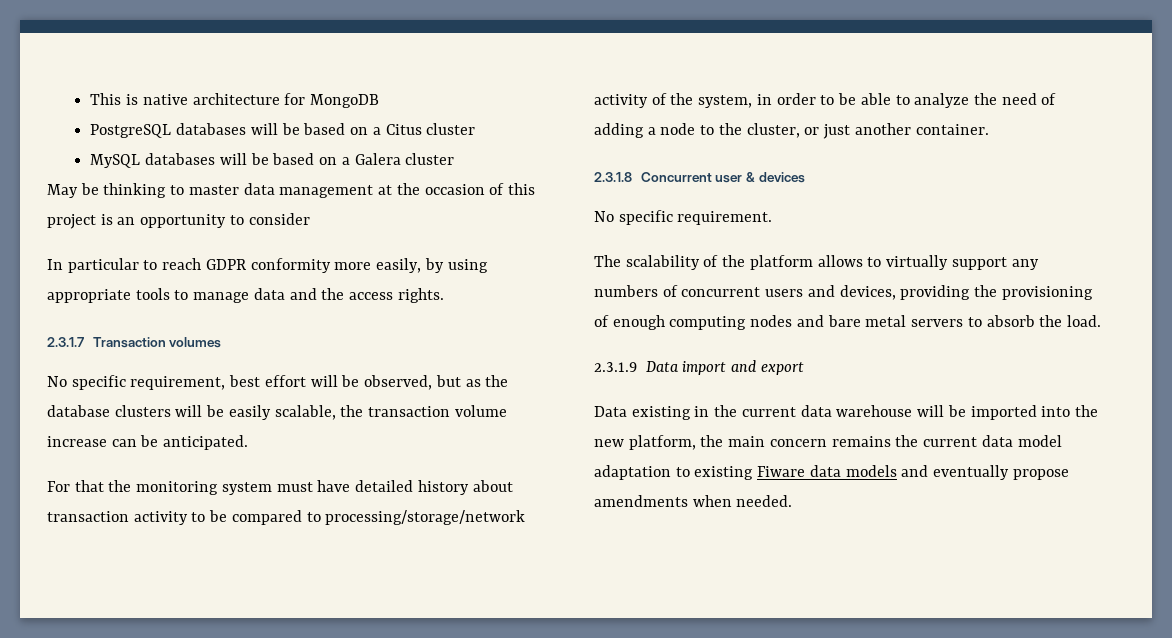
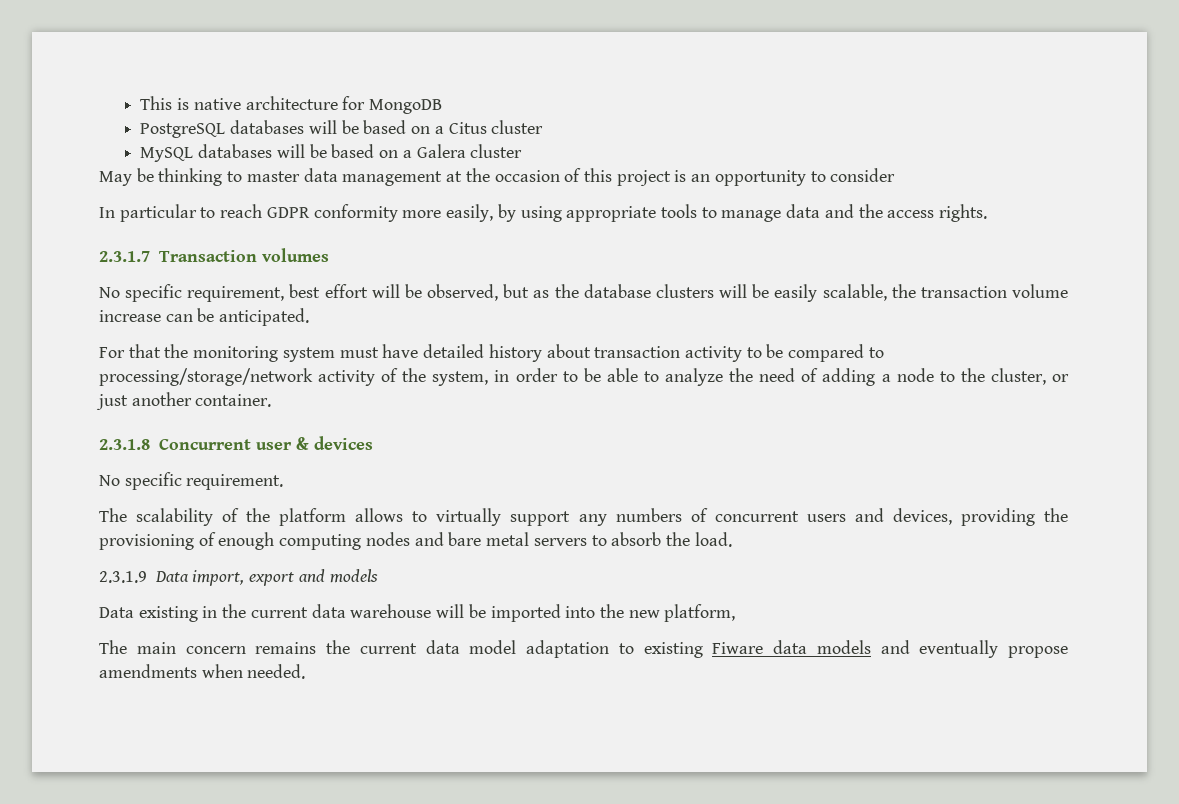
- 2.3.1.9 Data import and export
+ 2.3.1.9 Data import, export and models
- Data existing in the current data warehouse will be imported into the new platform, the main concern remains the current data model adaptation to existing Fiware data models and eventually propose amendments when needed.
+ Data existing in the current data warehouse will be imported into the new platform,
+ The main concern remains the current data model adaptation to existing Fiware data models and eventually propose amendments when needed.

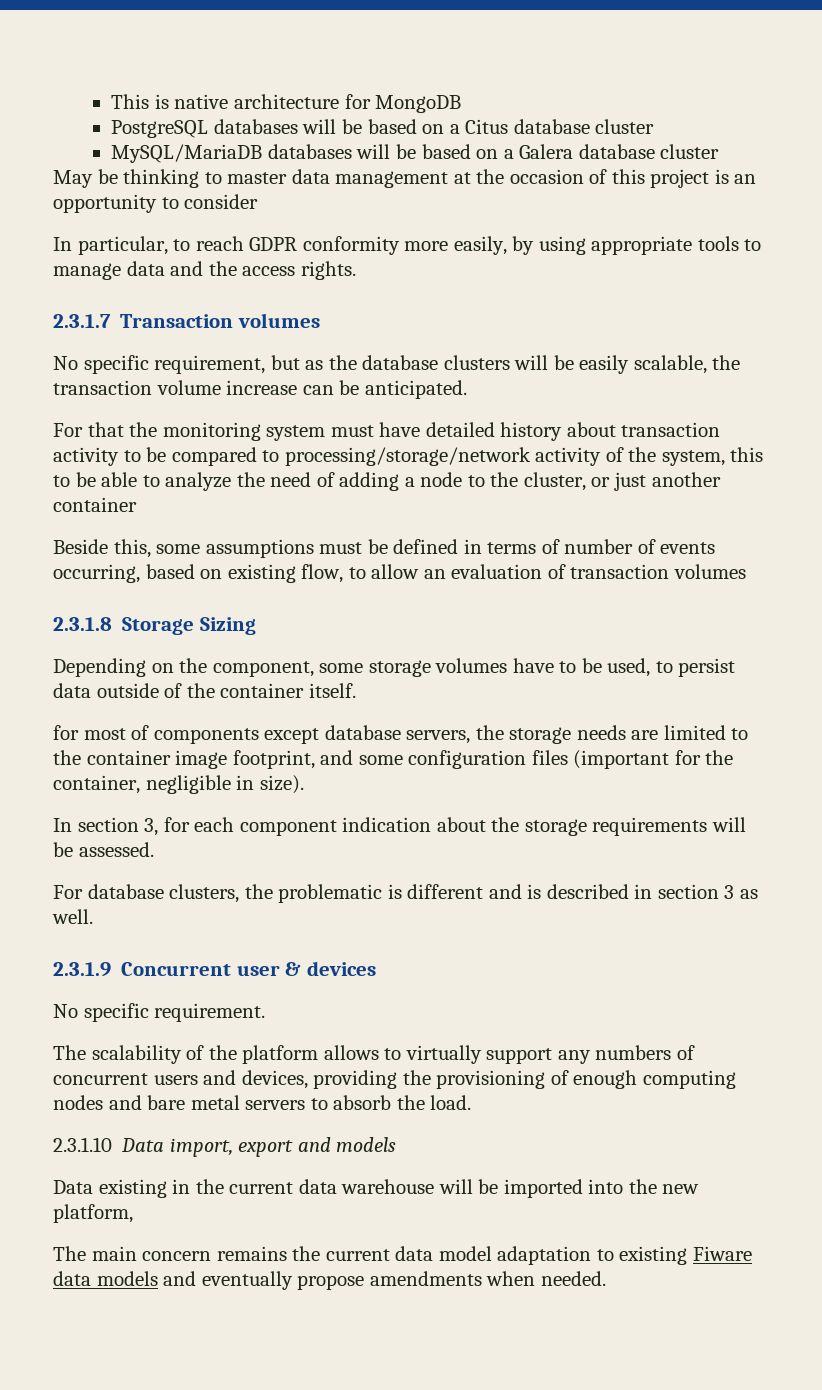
- PostgreSQL databases will be based on a Citus cluster
- MySQL databases will be based on a Galera cluster
+ PostgreSQL databases will be based on a Citus database cluster
+ MySQL/MariaDB databases will be based on a Galera database cluster
- In particular to reach GDPR conformity more easily, by using appropriate tools to manage data and the access rights.
+ In particular, to reach GDPR conformity more easily, by using appropriate tools to manage data and the access rights.
- No specific requirement, best effort will be observed, but as the database clusters will be easily scalable, the transaction volume increase can be anticipated.
+ No specific requirement, but as the database clusters will be easily scalable, the transaction volume increase can be anticipated.
- For that the monitoring system must have detailed history about transaction activity to be compared to processing/storage/network activity of the system, in order to be able to analyze the need of adding a node to the cluster, or just another container.
- 2.3.1.8 Concurrent user & devices
+ For that the monitoring system must have detailed history about transaction activity to be compared to processing/storage/network activity of the system, this to be able to analyze the need of adding a node to the cluster, or just another container
+ Beside this, some assumptions must be defined in terms of number of events occurring, based on existing flow, to allow an evaluation of transaction volumes
+ 2.3.1.8 Storage Sizing
+ Depending on the component, some storage volumes have to be used, to persist data outside of the container itself.
+ for most of components except database servers, the storage needs are limited to the container image footprint, and some configuration files (important for the container, negligible in size).
+ In section 3, for each component indication about the storage requirements will be assessed.
+ For database clusters, the problematic is different and is described in section 3 as well.
+ 2.3.1.9 Concurrent user & devices
- 2.3.1.9 Data import, export and models
+ 2.3.1.10 Data import, export and models

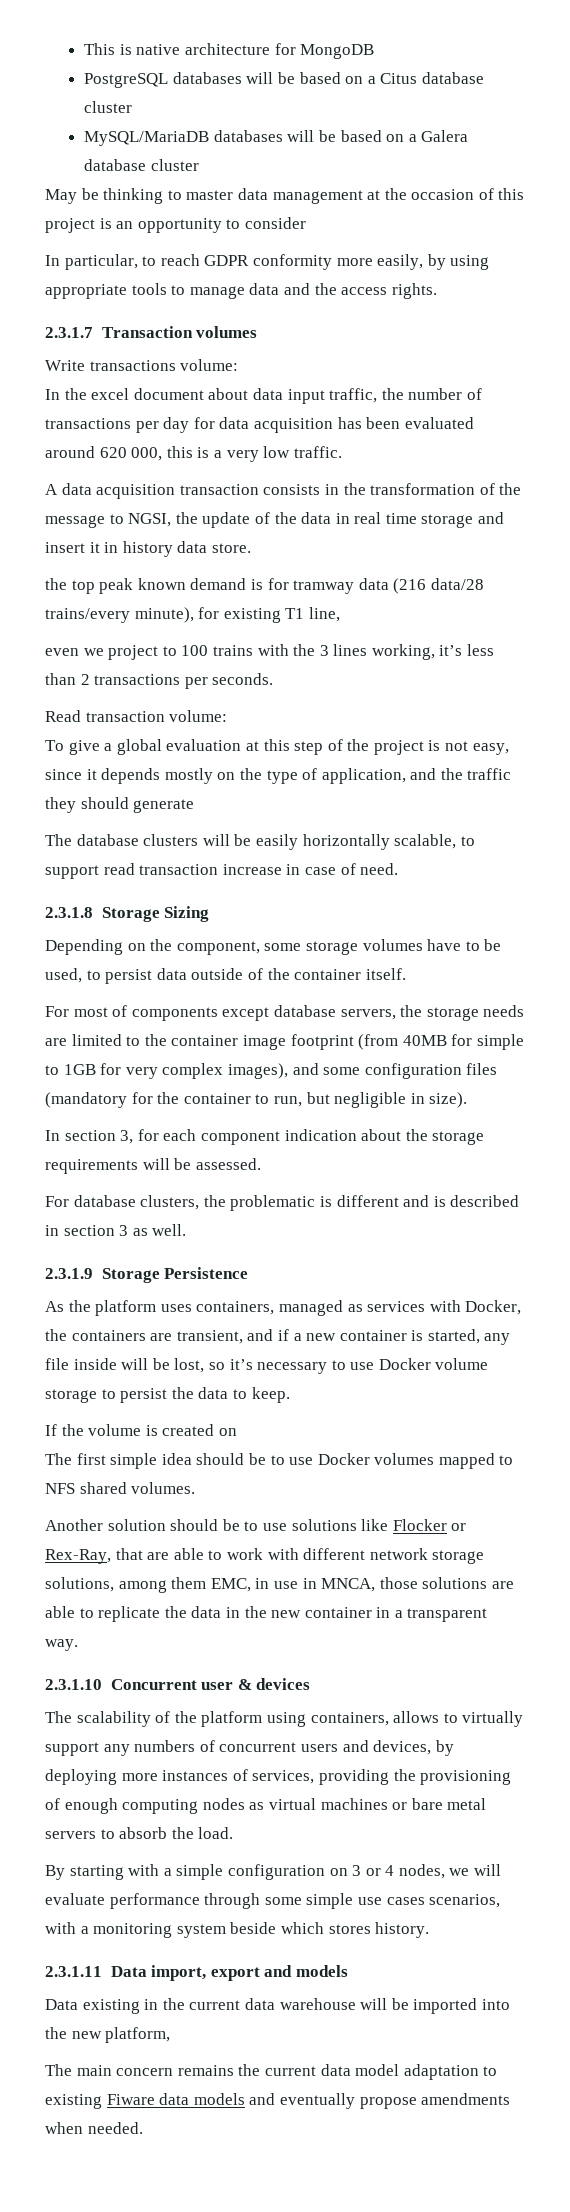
- No specific requirement, but as the database clusters will be easily scalable, the transaction volume increase can be anticipated.
- For that the monitoring system must have detailed history about transaction activity to be compared to processing/storage/network activity of the system, this to be able to analyze the need of adding a node to the cluster, or just another container
- Beside this, some assumptions must be defined in terms of number of events occurring, based on existing flow, to allow an evaluation of transaction volumes
+ Write transactions volume:
+ In the excel document about data input traffic, the number of transactions per day for data acquisition has been evaluated around 620 000, this is a very low traffic.
+ A data acquisition transaction consists in the transformation of the message to NGSI, the update of the data in real time storage and insert it in history data store.
+ the top peak known demand is for tramway data (216 data/28 trains/every minute), for existing T1 line,
+ even we project to 100 trains with the 3 lines working, it’s less than 2 transactions per seconds.
+ Read transaction volume:
+ To give a global evaluation at this step of the project is not easy, since it depends mostly on the type of application, and the traffic they should generate
+ The database clusters will be easily horizontally scalable, to support read transaction increase in case of need.
- for most of components except database servers, the storage needs are limited to the container image footprint, and some configuration files (important for the container, negligible in size).
+ For most of components except database servers, the storage needs are limited to the container image footprint (from 40MB for simple to 1GB for very complex images), and some configuration files (mandatory for the container to run, but negligible in size).
- 2.3.1.9 Concurrent user & devices
+ 2.3.1.9 Storage Persistence
+ As the platform uses containers, managed as services with Docker, the containers are transient, and if a new container is started, any file inside will be lost, so it’s necessary to use Docker volume storage to persist the data to keep.
+ If the volume is created on
+ The first simple idea should be to use Docker volumes mapped to NFS shared volumes.
+ Another solution should be to use solutions like Flocker or Rex-Ray, that are able to work with different network storage solutions, among them EMC, in use in MNCA, those solutions are able to replicate the data in the new container in a transparent way.
+ 2.3.1.10 Concurrent user & devices
- No specific requirement.
- The scalability of the platform allows to virtually support any numbers of concurrent users and devices, providing the provisioning of enough computing nodes and bare metal servers to absorb the load.
+ The scalability of the platform using containers, allows to virtually support any numbers of concurrent users and devices, by deploying more instances of services, providing the provisioning of enough computing nodes as virtual machines or bare metal servers to absorb the load.
- 2.3.1.10 Data import, export and models
+ By starting with a simple configuration on 3 or 4 nodes, we will evaluate performance through some simple use cases scenarios, with a monitoring system beside which stores history.
+ 2.3.1.11 Data import, export and models

